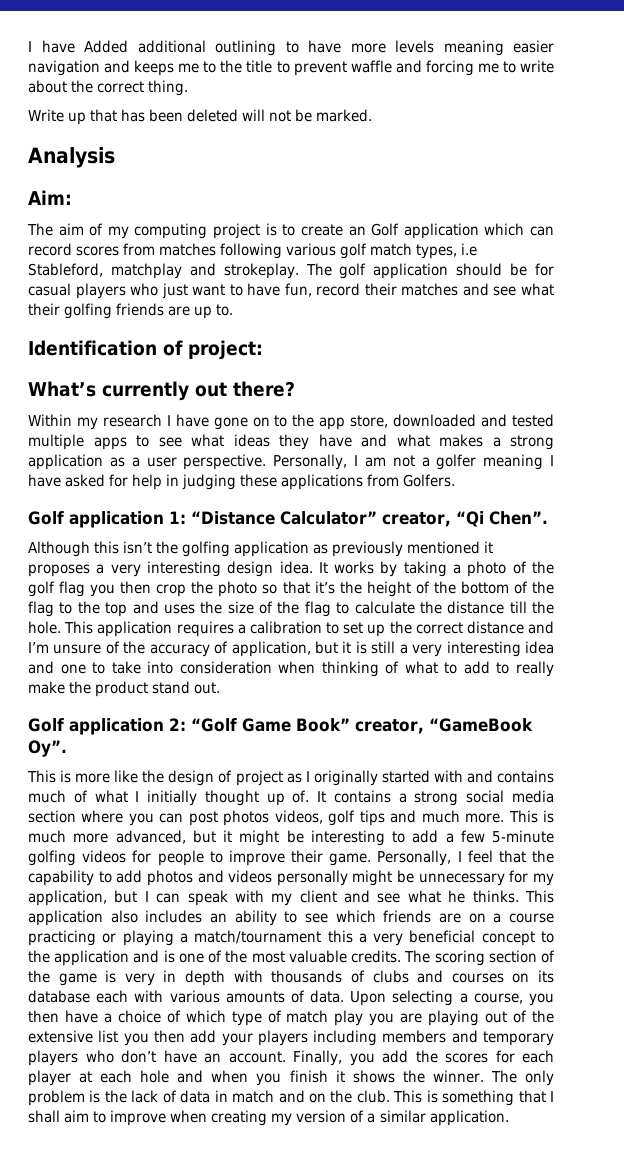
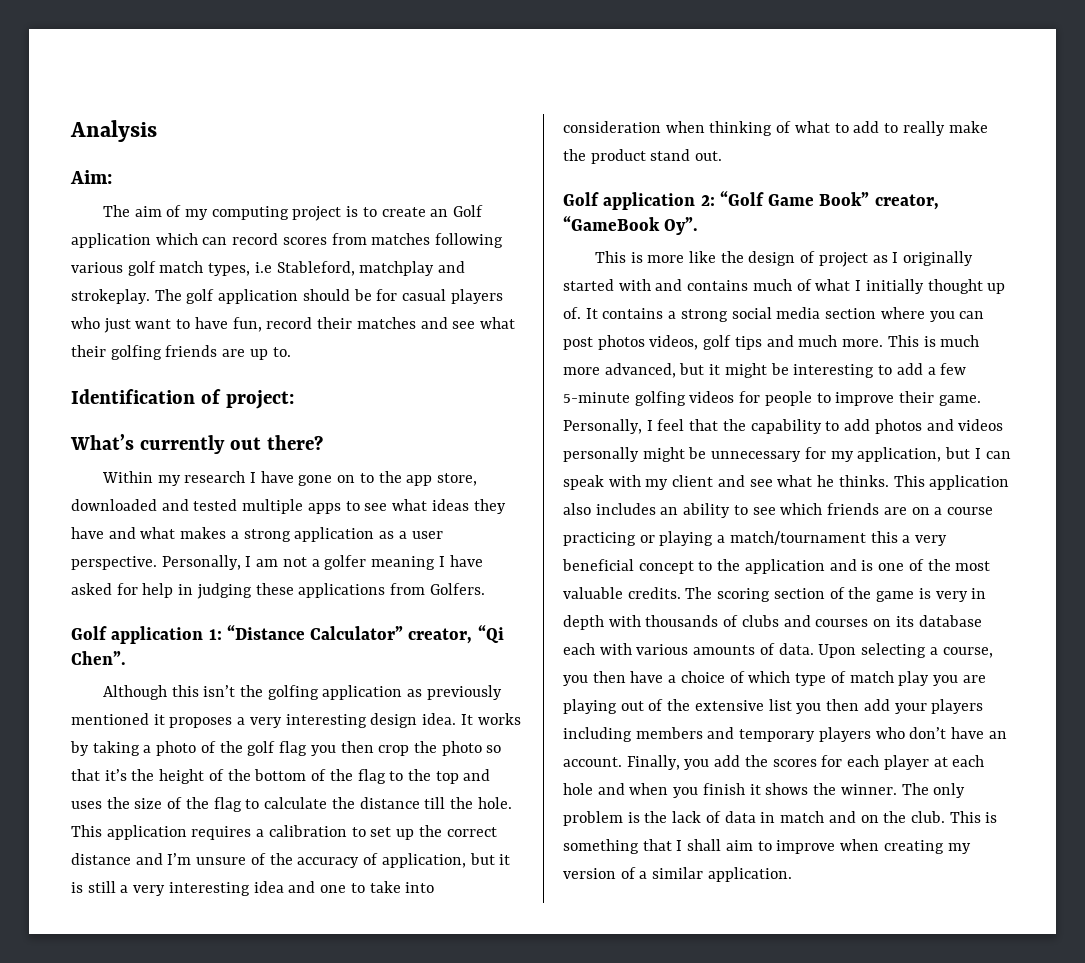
- I have Added additional outlining to have more levels meaning easier navigation and keeps me to the title to prevent waffle and forcing me to write about the correct thing.
- Write up that has been deleted will not be marked.

